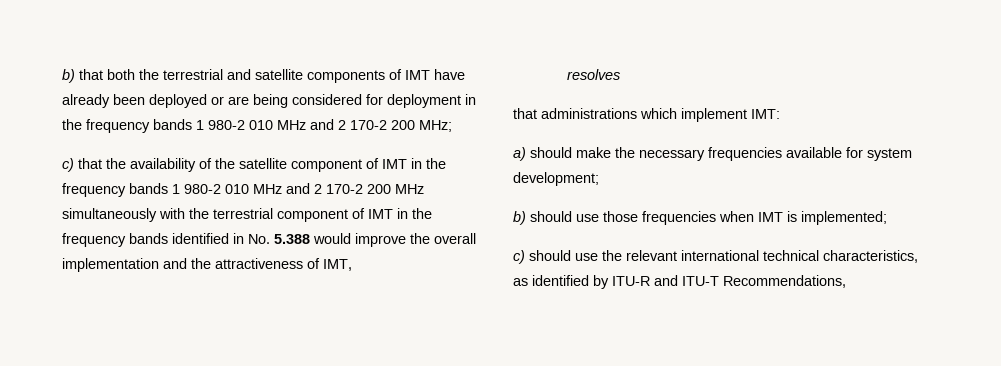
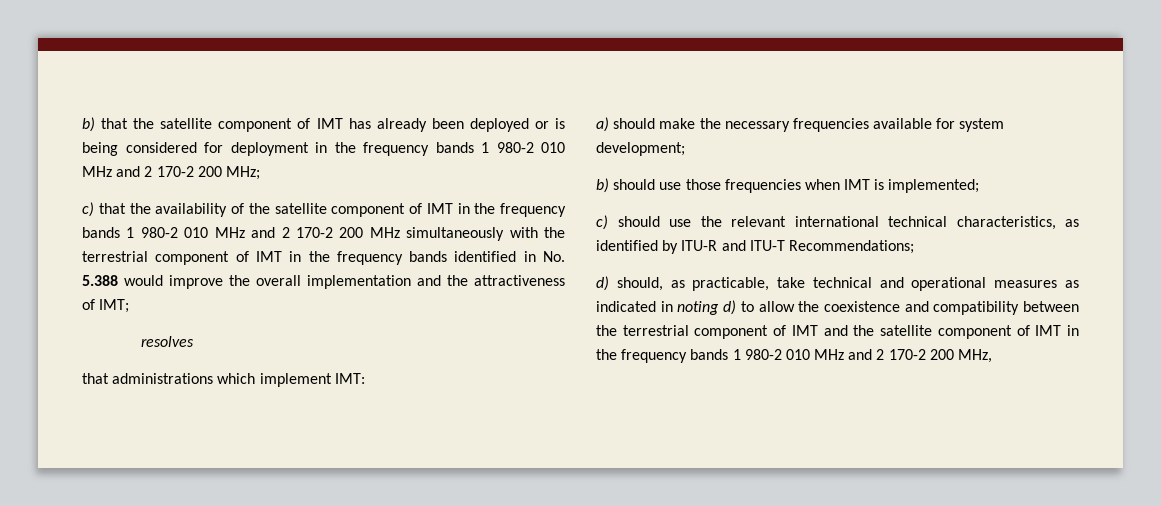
- b) that both the terrestrial and satellite components of IMT have already been deployed or are being considered for deployment in the frequency bands 1 980-2 010 MHz and 2 170-2 200 MHz;
+ b) that the satellite component of IMT has already been deployed or is being considered for deployment in the frequency bands 1 980-2 010 MHz and 2 170-2 200 MHz;
- c) that the availability of the satellite component of IMT in the frequency bands 1 980-2 010 MHz and 2 170-2 200 MHz simultaneously with the terrestrial component of IMT in the frequency bands identified in No. 5.388 would improve the overall implementation and the attractiveness of IMT,
+ c) that the availability of the satellite component of IMT in the frequency bands 1 980-2 010 MHz and 2 170-2 200 MHz simultaneously with the terrestrial component of IMT in the frequency bands identified in No. 5.388 would improve the overall implementation and the attractiveness of IMT;
- c) should use the relevant international technical characteristics, as identified by ITU-R and ITU-T Recommendations,
+ c) should use the relevant international technical characteristics, as identified by ITU-R and ITU-T Recommendations;
+ d) should, as practicable, take technical and operational measures as indicated in noting d) to allow the coexistence and compatibility between the terrestrial component of IMT and the satellite component of IMT in the frequency bands 1 980-2 010 MHz and 2 170-2 200 MHz,

